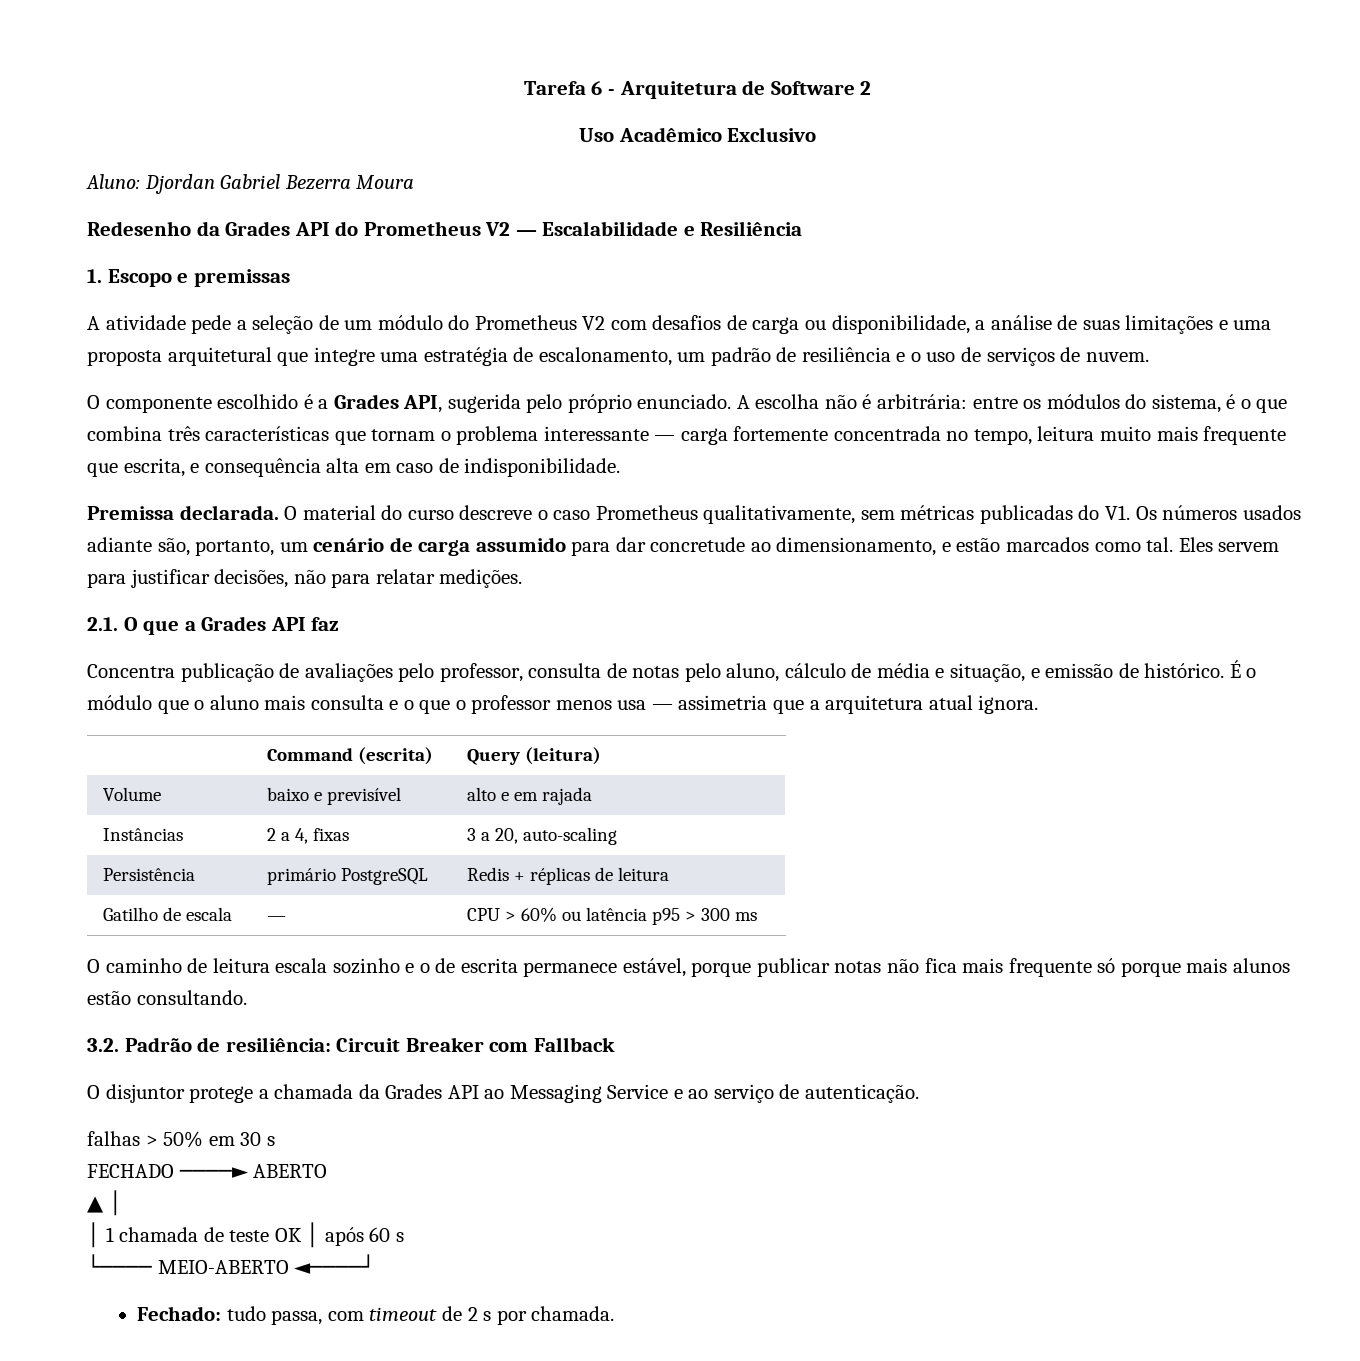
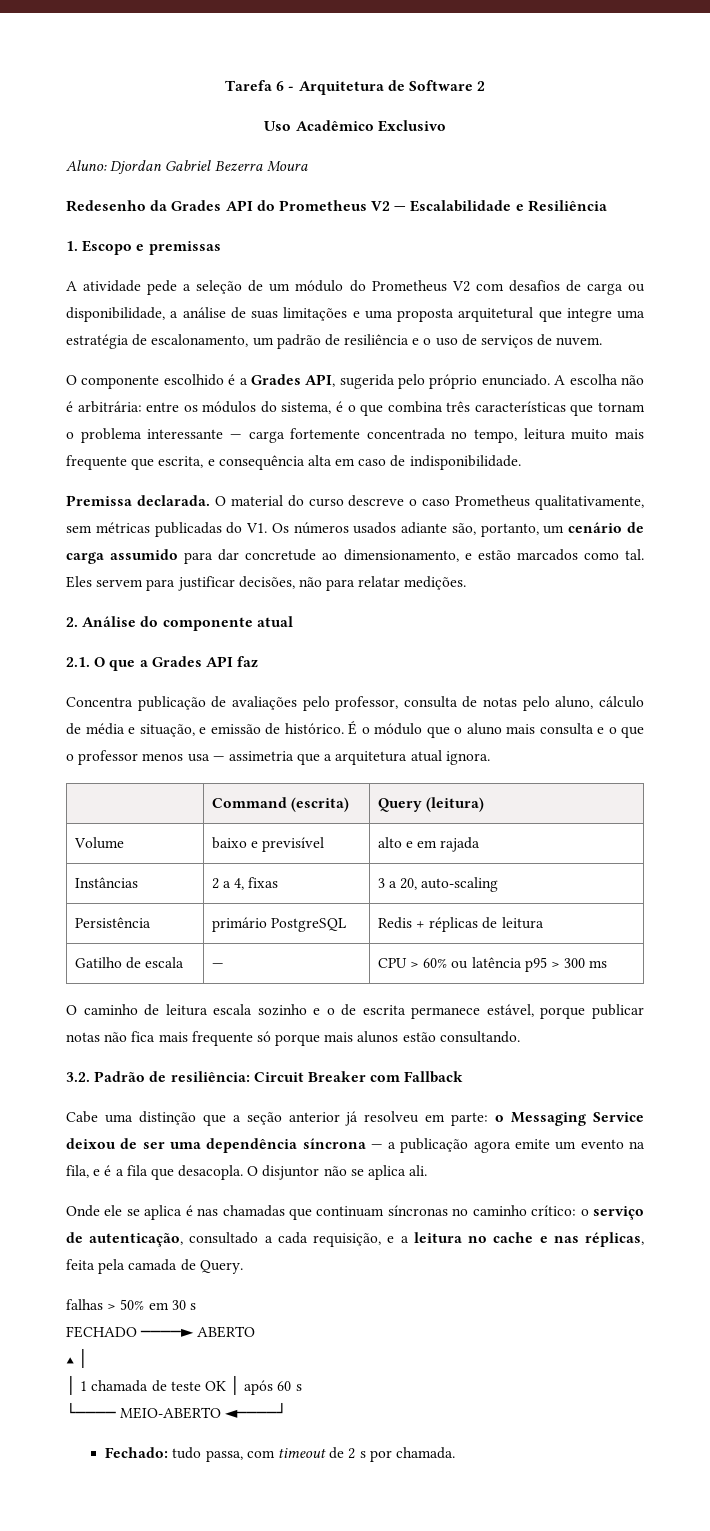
+ 2. Análise do componente atual
- O disjuntor protege a chamada da Grades API ao Messaging Service e ao serviço de autenticação.
+ Cabe uma distinção que a seção anterior já resolveu em parte: o Messaging Service deixou de ser uma dependência síncrona — a publicação agora emite um evento na fila, e é a fila que desacopla. O disjuntor não se aplica ali.
+ Onde ele se aplica é nas chamadas que continuam síncronas no caminho crítico: o serviço de autenticação, consultado a cada requisição, e a leitura no cache e nas réplicas, feita pela camada de Query.

